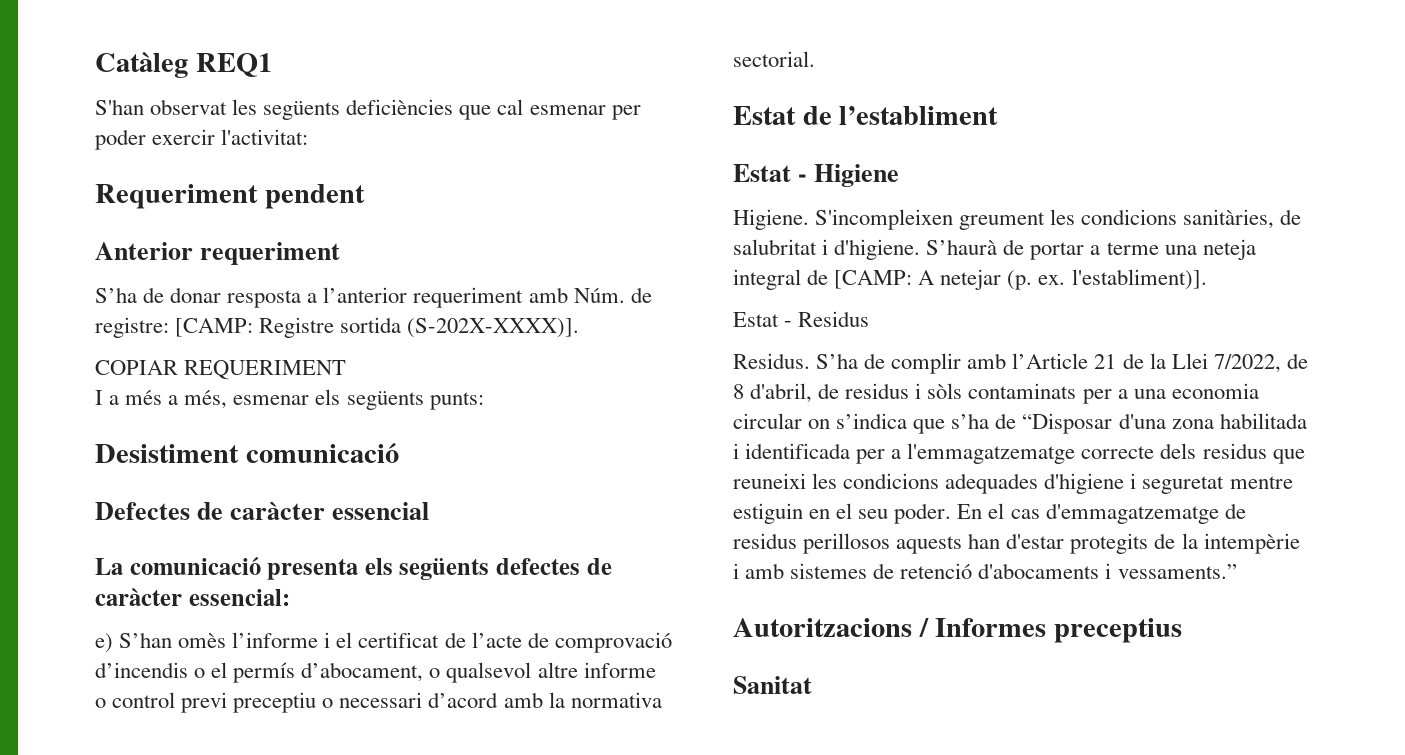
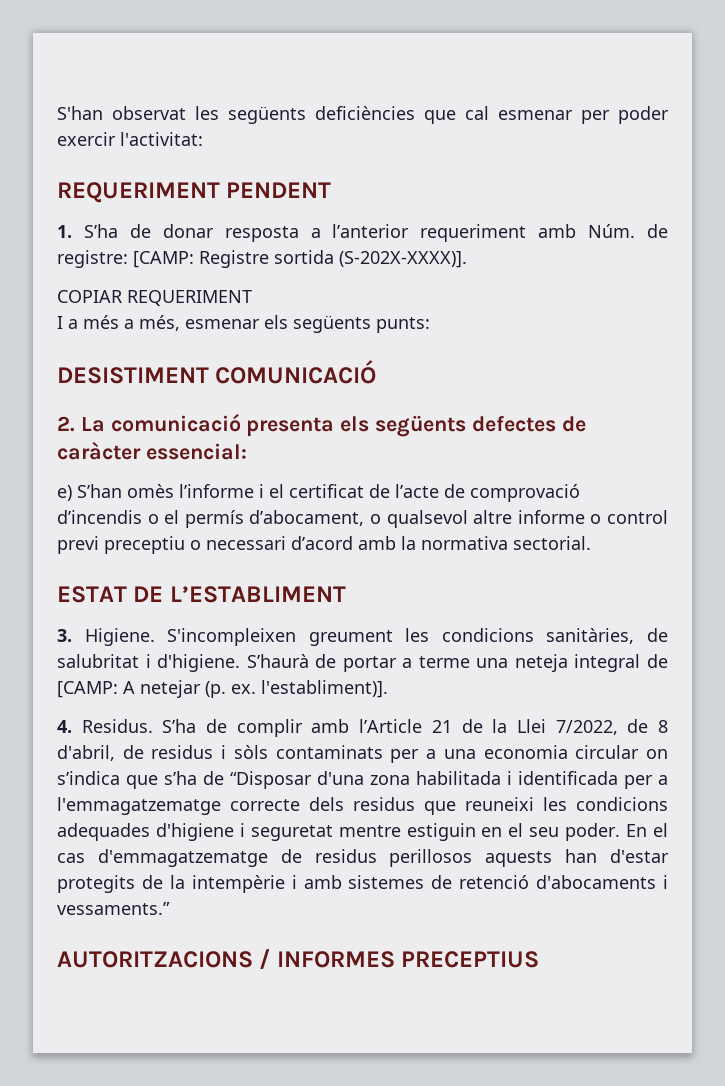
- Catàleg REQ1
- Requeriment pendent
- Anterior requeriment
- S’ha de donar resposta a l’anterior requeriment amb Núm. de registre: [CAMP: Registre sortida (S-202X-XXXX)].
+ REQUERIMENT PENDENT
+ 1. S’ha de donar resposta a l’anterior requeriment amb Núm. de registre: [CAMP: Registre sortida (S-202X-XXXX)].
- Desistiment comunicació
- Defectes de caràcter essencial
- La comunicació presenta els següents defectes de caràcter essencial:
+ DESISTIMENT COMUNICACIÓ
+ 2. La comunicació presenta els següents defectes de caràcter essencial:
- Estat de l’establiment
- Estat - Higiene
- Higiene.
+ ESTAT DE L’ESTABLIMENT
+ 3. Higiene.
- Estat - Residus
- Residus.
+ 4. Residus.
- Autoritzacions / Informes preceptius
- Sanitat
+ AUTORITZACIONS / INFORMES PRECEPTIUS

